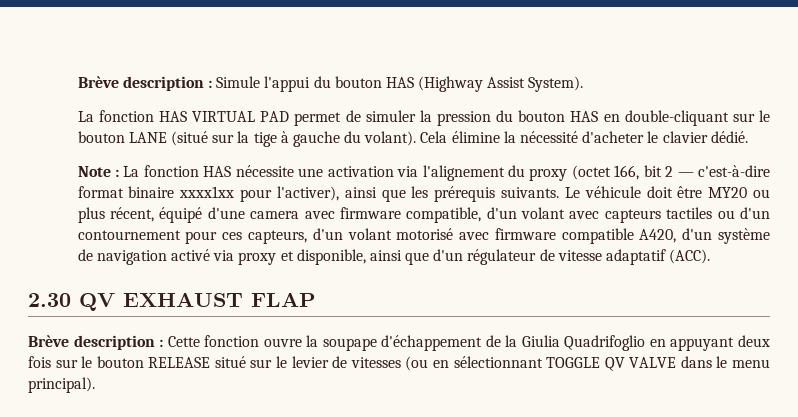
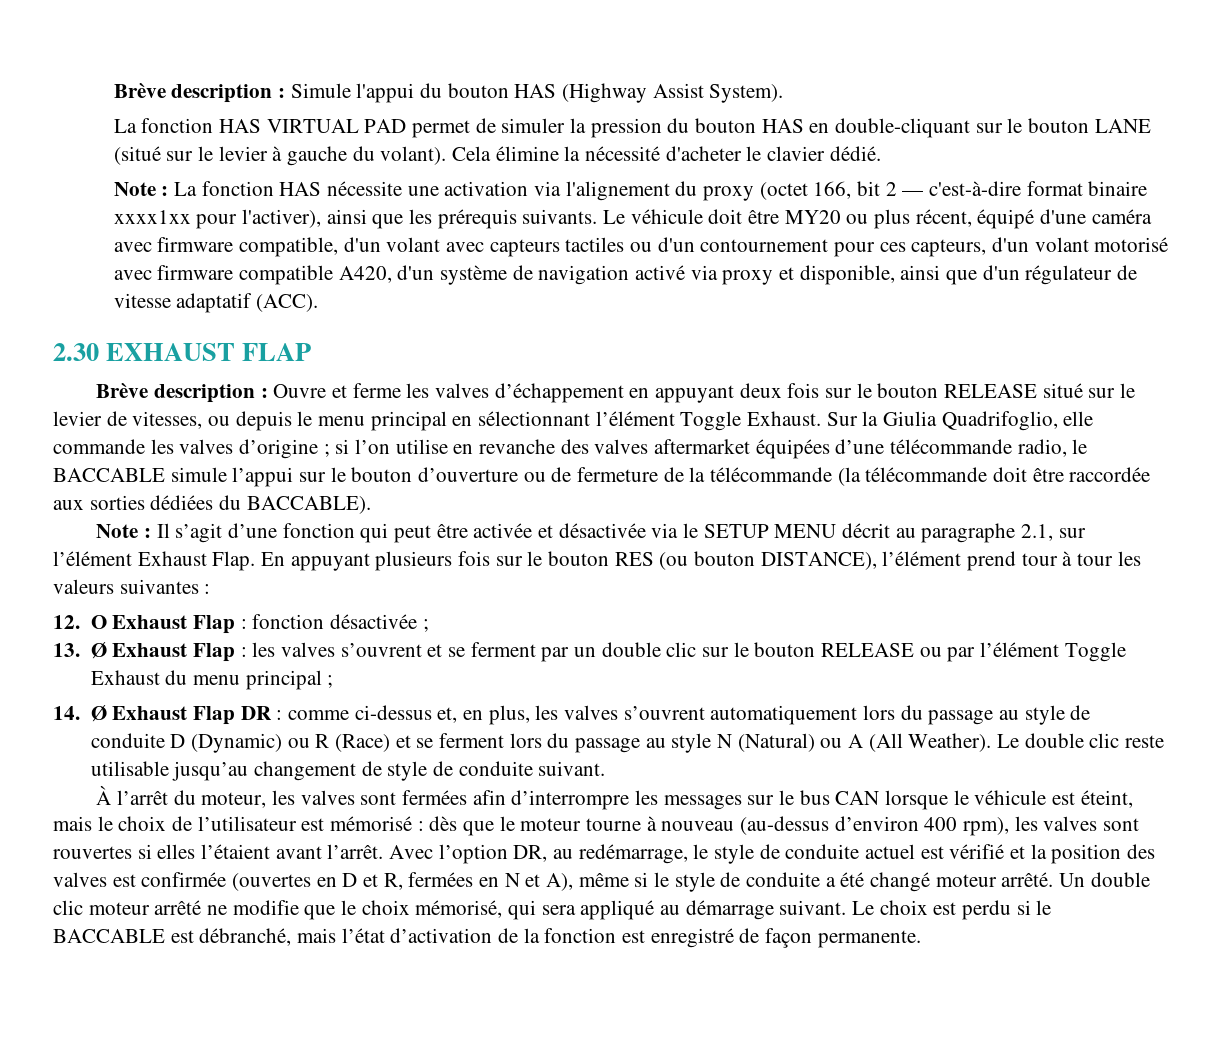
- La fonction HAS VIRTUAL PAD permet de simuler la pression du bouton HAS en double-cliquant sur le bouton LANE (situé sur la tige à gauche du volant).
+ La fonction HAS VIRTUAL PAD permet de simuler la pression du bouton HAS en double-cliquant sur le bouton LANE (situé sur le levier à gauche du volant).
- Le véhicule doit être MY20 ou plus récent, équipé d'une camera avec firmware compatible, d'un volant avec capteurs tactiles ou d'un contournement pour ces capteurs, d'un volant motorisé avec firmware compatible A420, d'un système de navigation activé via proxy et disponible, ainsi que d'un régulateur de vitesse adaptatif (ACC).
+ Le véhicule doit être MY20 ou plus récent, équipé d'une caméra avec firmware compatible, d'un volant avec capteurs tactiles ou d'un contournement pour ces capteurs, d'un volant motorisé avec firmware compatible A420, d'un système de navigation activé via proxy et disponible, ainsi que d'un régulateur de vitesse adaptatif (ACC).
- 2.30 QV EXHAUST FLAP
+ 2.30 EXHAUST FLAP
- Brève description : Cette fonction ouvre la soupape d'échappement de la Giulia Quadrifoglio en appuyant deux fois sur le bouton RELEASE situé sur le levier de vitesses (ou en sélectionnant TOGGLE QV VALVE dans le menu principal).
+ Brève description : Ouvre et ferme les valves d’échappement en appuyant deux fois sur le bouton RELEASE situé sur le levier de vitesses, ou depuis le menu principal en sélectionnant l’élément Toggle Exhaust. Sur la Giulia Quadrifoglio, elle commande les valves d’origine ; si l’on utilise en revanche des valves aftermarket équipées d’une télécommande radio, le BACCABLE simule l’appui sur le bouton d’ouverture ou de fermeture de la télécommande (la télécommande doit être raccordée aux sorties dédiées du BACCABLE).
+ Note : Il s’agit d’une fonction qui peut être activée et désactivée via le SETUP MENU décrit au paragraphe 2.1, sur l’élément Exhaust Flap. En appuyant plusieurs fois sur le bouton RES (ou bouton DISTANCE), l’élément prend tour à tour les valeurs suivantes :
+ 12. O Exhaust Flap : fonction désactivée ;
+ 13. Ø Exhaust Flap : les valves s’ouvrent et se ferment par un double clic sur le bouton RELEASE ou par l’élément Toggle Exhaust du menu principal ;
+ 14. Ø Exhaust Flap DR : comme ci-dessus et, en plus, les valves s’ouvrent automatiquement lors du passage au style de conduite D (Dynamic) ou R (Race) et se ferment lors du passage au style N (Natural) ou A (All Weather). Le double clic reste utilisable jusqu’au changement de style de conduite suivant.
+ À l’arrêt du moteur, les valves sont fermées afin d’interrompre les messages sur le bus CAN lorsque le véhicule est éteint, mais le choix de l’utilisateur est mémorisé : dès que le moteur tourne à nouveau (au-dessus d’environ 400 rpm), les valves sont rouvertes si elles l’étaient avant l’arrêt. Avec l’option DR, au redémarrage, le style de conduite actuel est vérifié et la position des valves est confirmée (ouvertes en D et R, fermées en N et A), même si le style de conduite a été changé moteur arrêté. Un double clic moteur arrêté ne modifie que le choix mémorisé, qui sera appliqué au démarrage suivant. Le choix est perdu si le BACCABLE est débranché, mais l’état d’activation de la fonction est enregistré de façon permanente.

